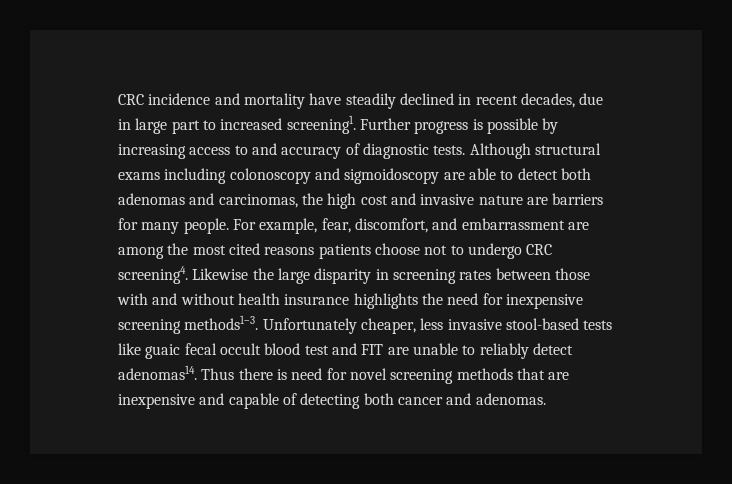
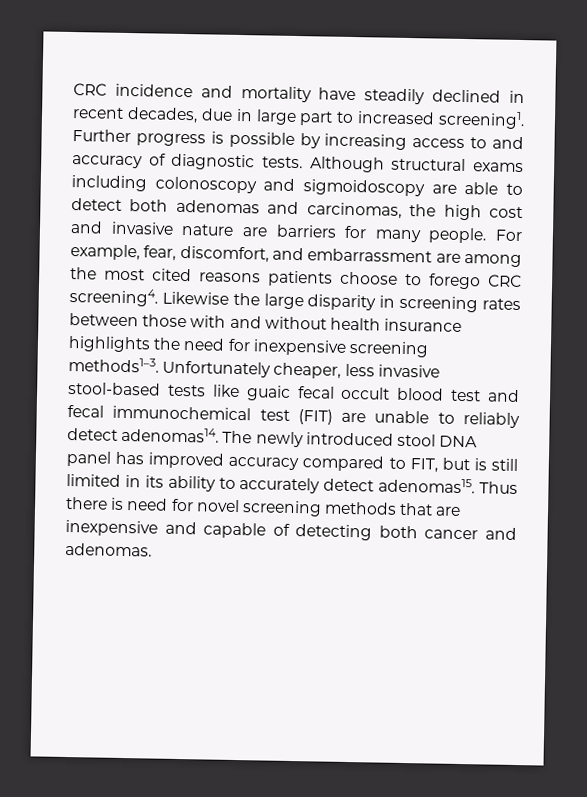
- For example, fear, discomfort, and embarrassment are among the most cited reasons patients choose not to undergo CRC screening4.
+ For example, fear, discomfort, and embarrassment are among the most cited reasons patients choose to forego CRC screening4.
- Unfortunately cheaper, less invasive stool-based tests like guaic fecal occult blood test and FIT are unable to reliably detect adenomas14.
+ Unfortunately cheaper, less invasive stool-based tests like guaic fecal occult blood test and fecal immunochemical test (FIT) are unable to reliably detect adenomas14.
+ The newly introduced stool DNA panel has improved accuracy compared to FIT, but is still limited in its ability to accurately detect adenomas15.

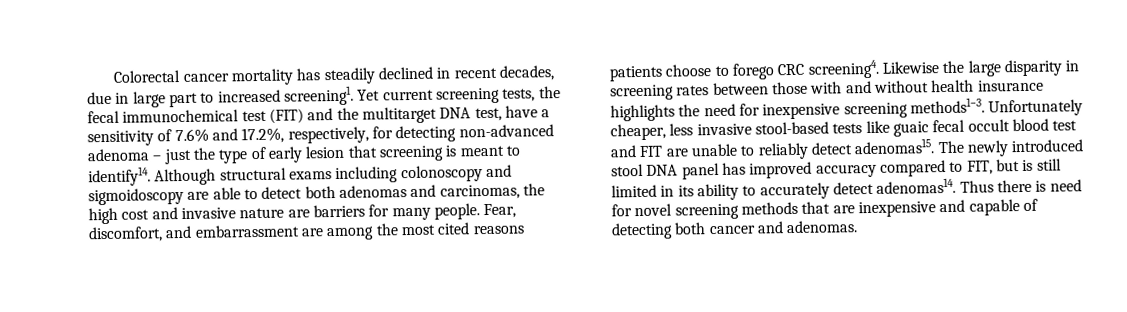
- CRC incidence and mortality have steadily declined in recent decades, due in large part to increased screening1.
+ Colorectal cancer mortality has steadily declined in recent decades, due in large part to increased screening1.
- Further progress is possible by increasing access to and accuracy of diagnostic tests.
+ Yet current screening tests, the fecal immunochemical test (FIT) and the multitarget DNA test, have a sensitivity of 7.6% and 17.2%, respectively, for detecting non-advanced adenoma – just the type of early lesion that screening is meant to identify14.
- For example, fear, discomfort, and embarrassment are among the most cited reasons patients choose to forego CRC screening4.
+ Fear, discomfort, and embarrassment are among the most cited reasons patients choose to forego CRC screening4.
- Unfortunately cheaper, less invasive stool-based tests like guaic fecal occult blood test and fecal immunochemical test (FIT) are unable to reliably detect adenomas14.
+ Unfortunately cheaper, less invasive stool-based tests like guaic fecal occult blood test and FIT are unable to reliably detect adenomas15.
- The newly introduced stool DNA panel has improved accuracy compared to FIT, but is still limited in its ability to accurately detect adenomas15.
+ The newly introduced stool DNA panel has improved accuracy compared to FIT, but is still limited in its ability to accurately detect adenomas14.

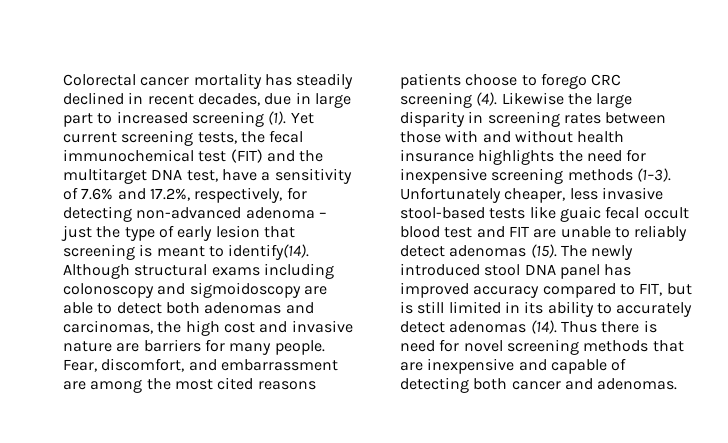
- Colorectal cancer mortality has steadily declined in recent decades, due in large part to increased screening1.
+ Colorectal cancer mortality has steadily declined in recent decades, due in large part to increased screening (1).
- Yet current screening tests, the fecal immunochemical test (FIT) and the multitarget DNA test, have a sensitivity of 7.6% and 17.2%, respectively, for detecting non-advanced adenoma – just the type of early lesion that screening is meant to identify14.
+ Yet current screening tests, the fecal immunochemical test (FIT) and the multitarget DNA test, have a sensitivity of 7.6% and 17.2%, respectively, for detecting non-advanced adenoma – just the type of early lesion that screening is meant to identify(14).
- Fear, discomfort, and embarrassment are among the most cited reasons patients choose to forego CRC screening4.
+ Fear, discomfort, and embarrassment are among the most cited reasons patients choose to forego CRC screening (4).
- Likewise the large disparity in screening rates between those with and without health insurance highlights the need for inexpensive screening methods1–3.
+ Likewise the large disparity in screening rates between those with and without health insurance highlights the need for inexpensive screening methods (1–3).
- Unfortunately cheaper, less invasive stool-based tests like guaic fecal occult blood test and FIT are unable to reliably detect adenomas15.
+ Unfortunately cheaper, less invasive stool-based tests like guaic fecal occult blood test and FIT are unable to reliably detect adenomas (15).
- The newly introduced stool DNA panel has improved accuracy compared to FIT, but is still limited in its ability to accurately detect adenomas14.
+ The newly introduced stool DNA panel has improved accuracy compared to FIT, but is still limited in its ability to accurately detect adenomas (14).

